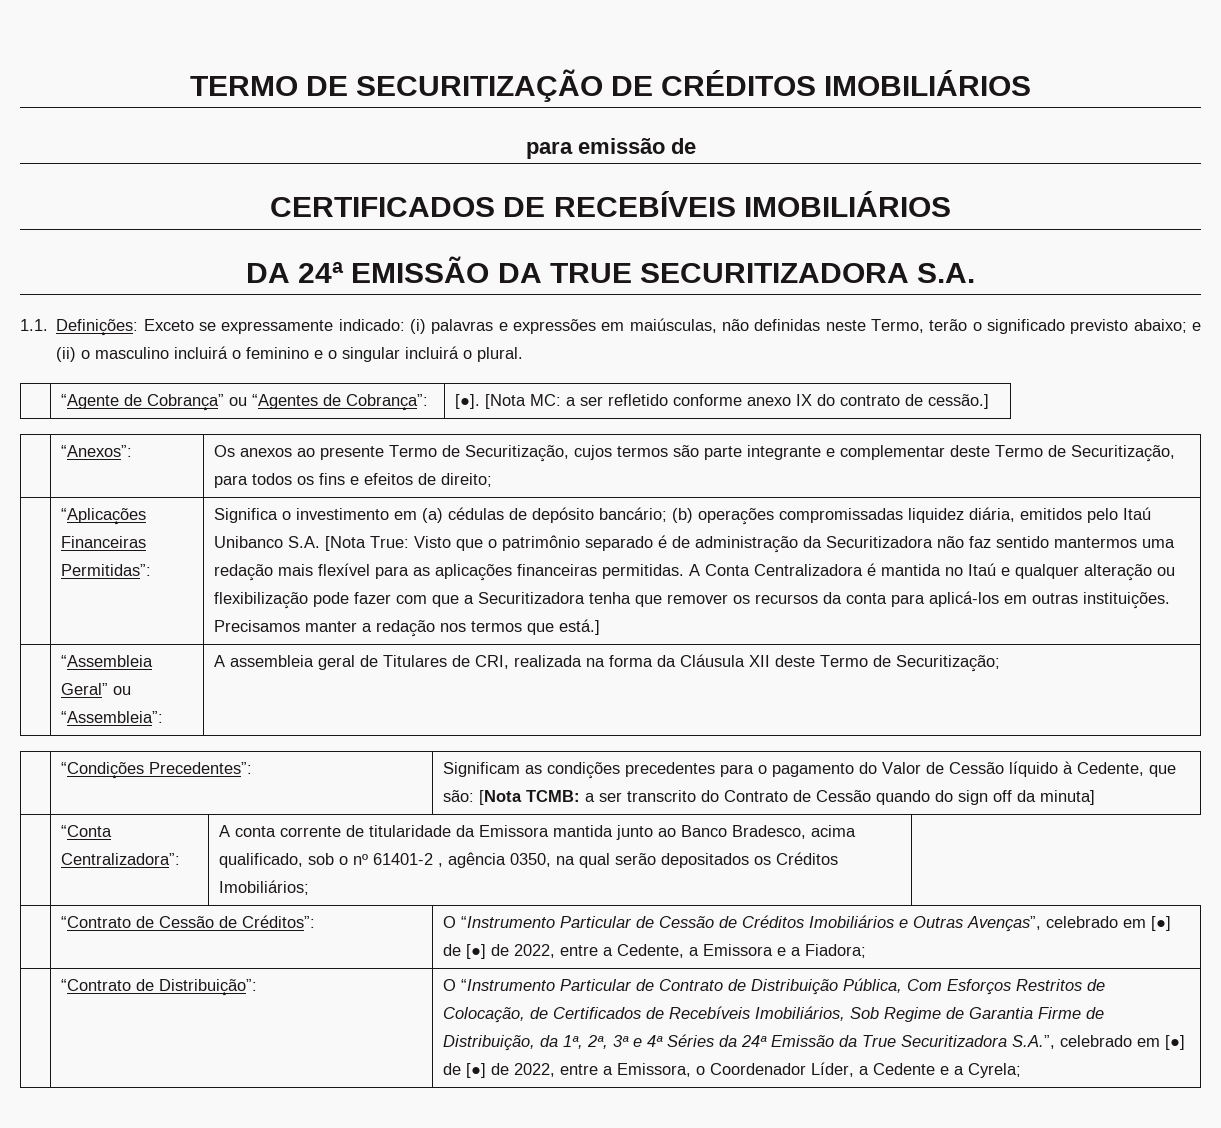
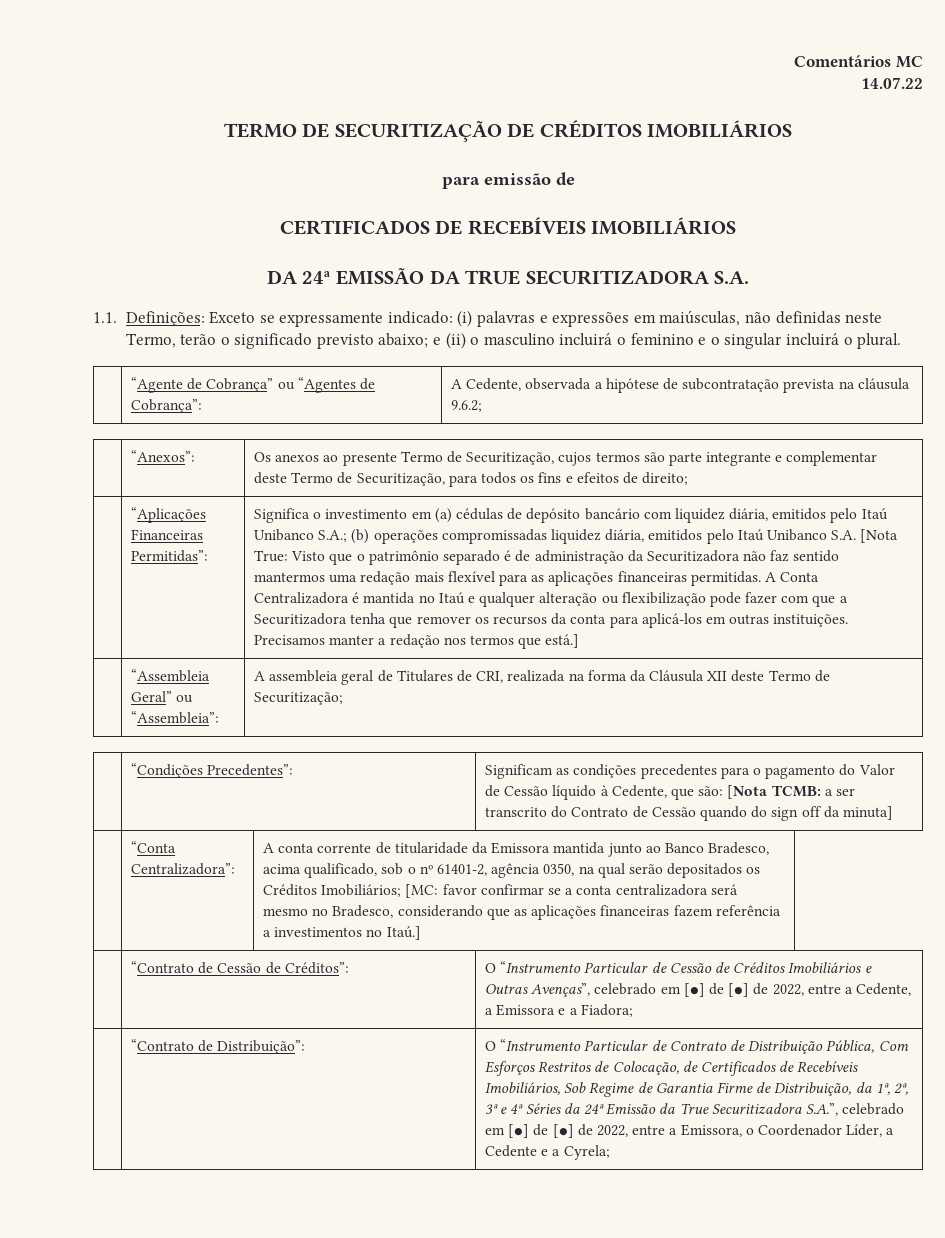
+ Comentários MC
+ 14.07.22
- | “Agente de Cobrança” ou “Agentes de Cobrança”: | [●]. [Nota MC: a ser refletido conforme anexo IX do contrato de cessão.]
+ | “Agente de Cobrança” ou “Agentes de Cobrança”: | A Cedente, observada a hipótese de subcontratação prevista na cláusula 9.6.2;
- Significa o investimento em (a) cédulas de depósito bancário; (b) operações compromissadas liquidez diária, emitidos pelo Itaú Unibanco S.A. [Nota True: Visto que o patrimônio separado é de administração da Securitizadora não faz sentido mantermos uma redação mais flexível para as aplicações financeiras permitidas.
+ Significa o investimento em (a) cédulas de depósito bancário com liquidez diária, emitidos pelo Itaú Unibanco S.A.; (b) operações compromissadas liquidez diária, emitidos pelo Itaú Unibanco S.A. [Nota True: Visto que o patrimônio separado é de administração da Securitizadora não faz sentido mantermos uma redação mais flexível para as aplicações financeiras permitidas.
- A conta corrente de titularidade da Emissora mantida junto ao Banco Bradesco, acima qualificado, sob o nº 61401-2 , agência 0350, na qual serão depositados os Créditos Imobiliários;
+ A conta corrente de titularidade da Emissora mantida junto ao Banco Bradesco, acima qualificado, sob o nº 61401-2, agência 0350, na qual serão depositados os Créditos Imobiliários; [MC: favor confirmar se a conta centralizadora será mesmo no Bradesco, considerando que as aplicações financeiras fazem referência a investimentos no Itaú.]

